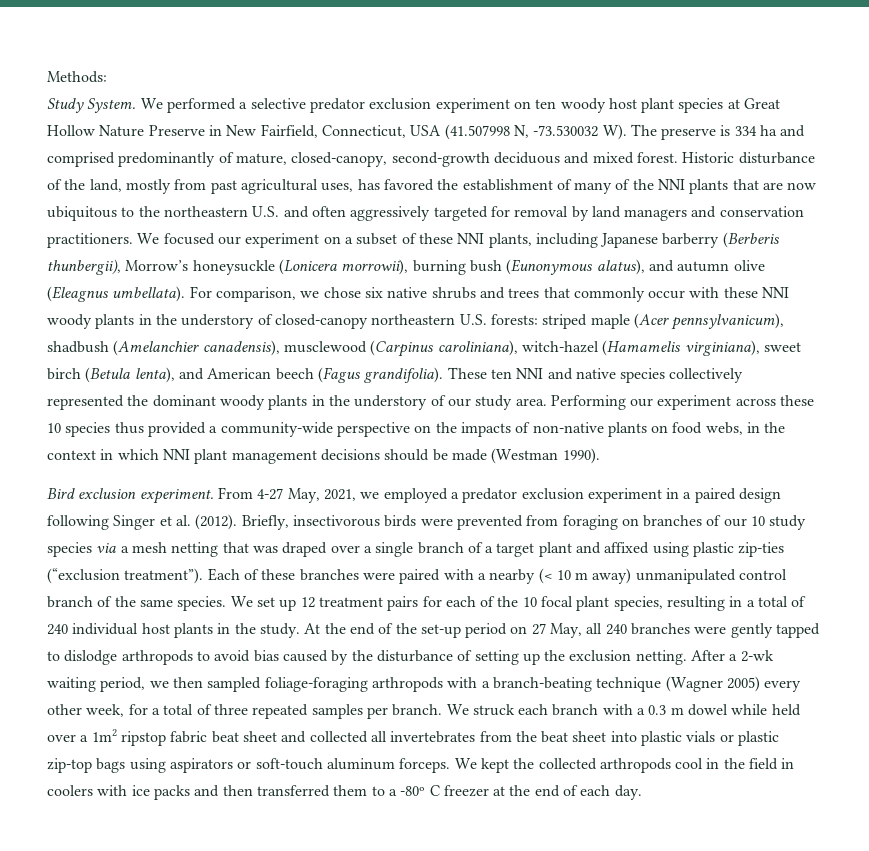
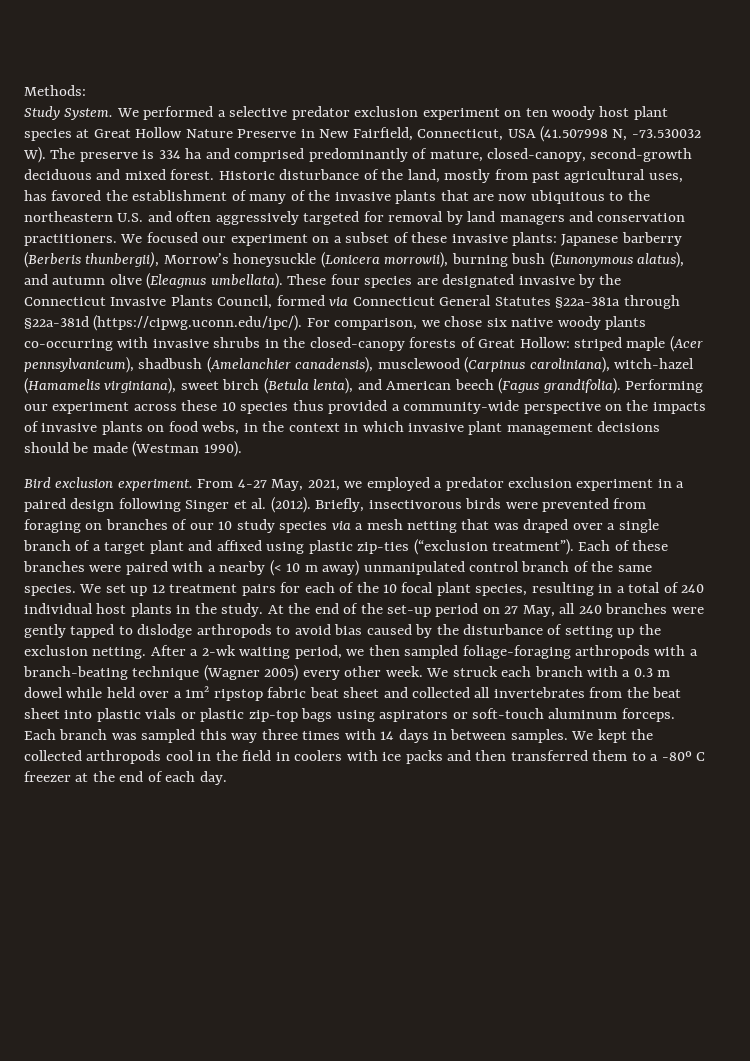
- Historic disturbance of the land, mostly from past agricultural uses, has favored the establishment of many of the NNI plants that are now ubiquitous to the northeastern U.S. and often aggressively targeted for removal by land managers and conservation practitioners.
+ Historic disturbance of the land, mostly from past agricultural uses, has favored the establishment of many of the invasive plants that are now ubiquitous to the northeastern U.S. and often aggressively targeted for removal by land managers and conservation practitioners.
- We focused our experiment on a subset of these NNI plants, including Japanese barberry (Berberis thunbergii), Morrow’s honeysuckle (Lonicera morrowii), burning bush (Eunonymous alatus), and autumn olive (Eleagnus umbellata).
+ We focused our experiment on a subset of these invasive plants: Japanese barberry (Berberis thunbergii), Morrow’s honeysuckle (Lonicera morrowii), burning bush (Eunonymous alatus), and autumn olive (Eleagnus umbellata).
- For comparison, we chose six native shrubs and trees that commonly occur with these NNI woody plants in the understory of closed-canopy northeastern U.S. forests: striped maple (Acer pennsylvanicum), shadbush (Amelanchier canadensis), musclewood (Carpinus caroliniana), witch-hazel (Hamamelis virginiana), sweet birch (Betula lenta), and American beech (Fagus grandifolia).
+ These four species are designated invasive by the Connecticut Invasive Plants Council, formed via Connecticut General Statutes §22a-381a through §22a-381d (https://cipwg.uconn.edu/ipc/). For comparison, we chose six native woody plants co-occurring with invasive shrubs in the closed-canopy forests of Great Hollow: striped maple (Acer pennsylvanicum), shadbush (Amelanchier canadensis), musclewood (Carpinus caroliniana), witch-hazel (Hamamelis virginiana), sweet birch (Betula lenta), and American beech (Fagus grandifolia).
- These ten NNI and native species collectively represented the dominant woody plants in the understory of our study area.
- Performing our experiment across these 10 species thus provided a community-wide perspective on the impacts of non-native plants on food webs, in the context in which NNI plant management decisions should be made (Westman 1990).
+ Performing our experiment across these 10 species thus provided a community-wide perspective on the impacts of invasive plants on food webs, in the context in which invasive plant management decisions should be made (Westman 1990).
- After a 2-wk waiting period, we then sampled foliage-foraging arthropods with a branch-beating technique (Wagner 2005) every other week, for a total of three repeated samples per branch.
+ After a 2-wk waiting period, we then sampled foliage-foraging arthropods with a branch-beating technique (Wagner 2005) every other week.
+ Each branch was sampled this way three times with 14 days in between samples.

